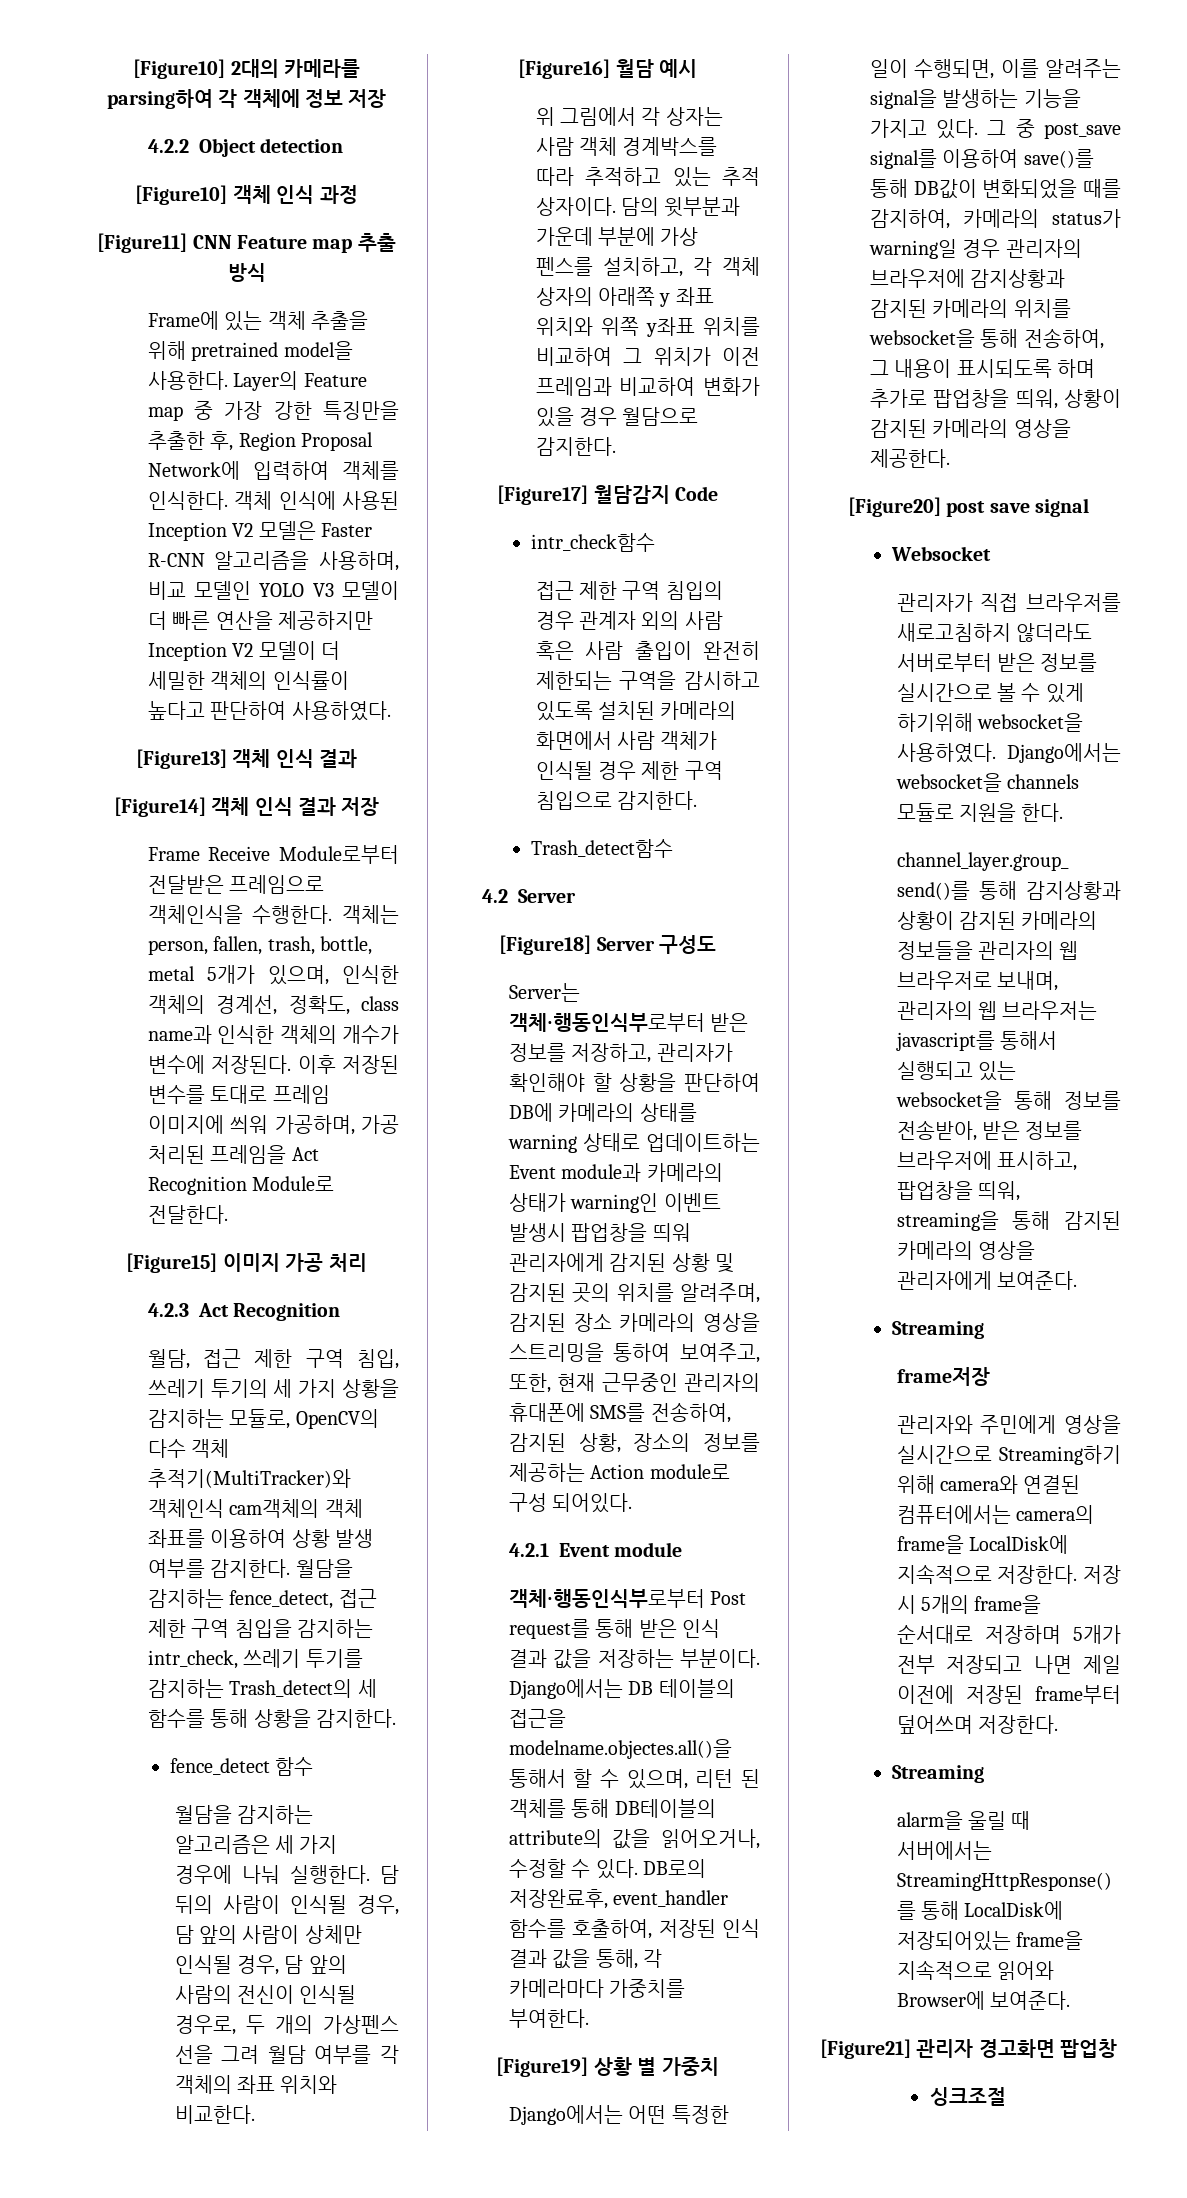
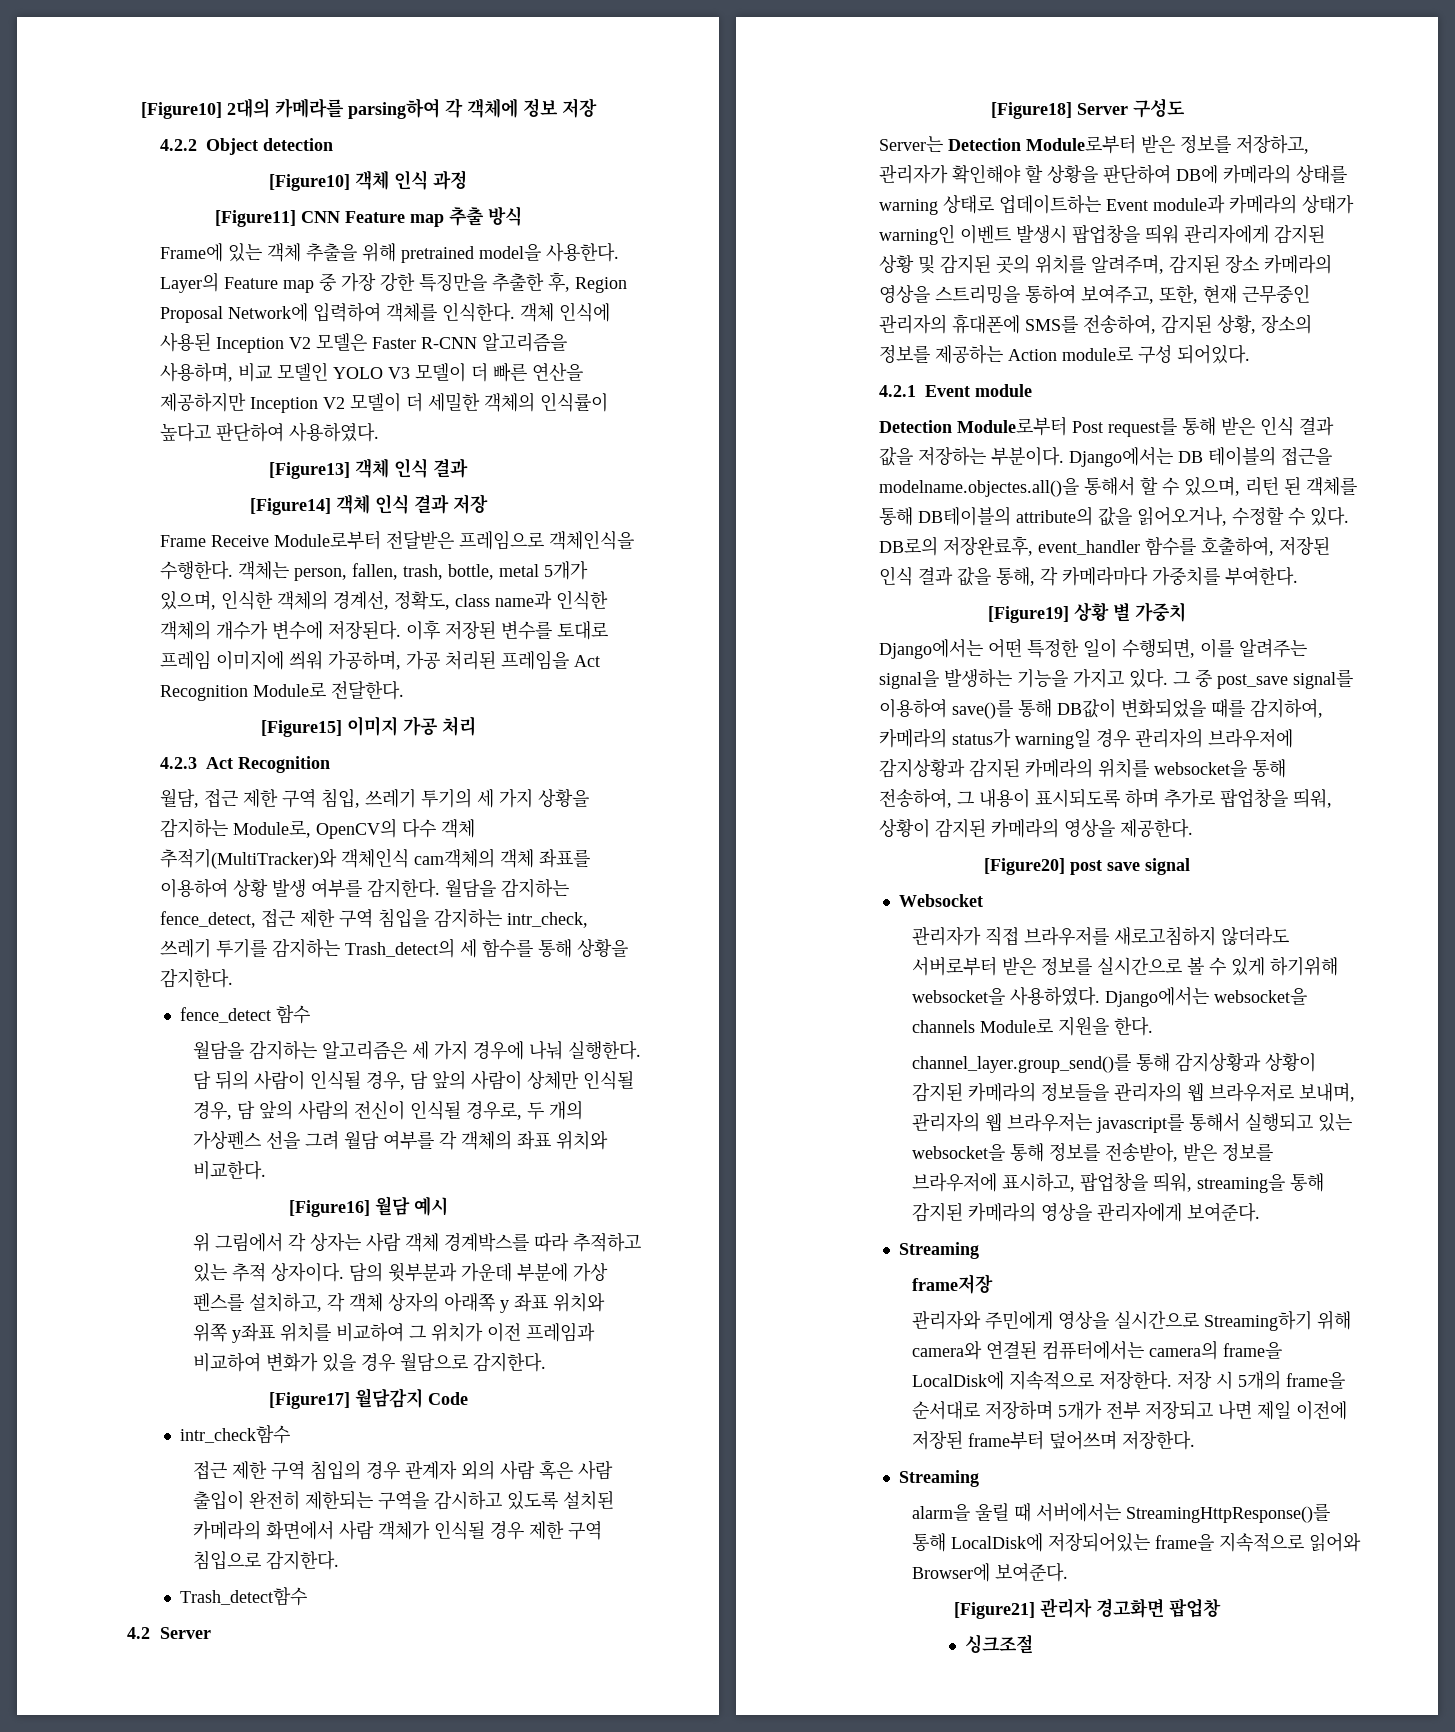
- 월담, 접근 제한 구역 침입, 쓰레기 투기의 세 가지 상황을 감지하는 모듈로, OpenCV의 다수 객체 추적기(MultiTracker)와 객체인식 cam객체의 객체 좌표를 이용하여 상황 발생 여부를 감지한다.
+ 월담, 접근 제한 구역 침입, 쓰레기 투기의 세 가지 상황을 감지하는 Module로, OpenCV의 다수 객체 추적기(MultiTracker)와 객체인식 cam객체의 객체 좌표를 이용하여 상황 발생 여부를 감지한다.
- Server는 객체∙행동인식부로부터 받은 정보를 저장하고, 관리자가 확인해야 할 상황을 판단하여 DB에 카메라의 상태를 warning 상태로 업데이트하는 Event module과 카메라의 상태가 warning인 이벤트 발생시 팝업창을 띄워 관리자에게 감지된 상황 및 감지된 곳의 위치를 알려주며, 감지된 장소 카메라의 영상을 스트리밍을 통하여 보여주고, 또한, 현재 근무중인 관리자의 휴대폰에 SMS를 전송하여, 감지된 상황, 장소의 정보를 제공하는 Action module로 구성 되어있다.
+ Server는 Detection Module로부터 받은 정보를 저장하고, 관리자가 확인해야 할 상황을 판단하여 DB에 카메라의 상태를 warning 상태로 업데이트하는 Event module과 카메라의 상태가 warning인 이벤트 발생시 팝업창을 띄워 관리자에게 감지된 상황 및 감지된 곳의 위치를 알려주며, 감지된 장소 카메라의 영상을 스트리밍을 통하여 보여주고, 또한, 현재 근무중인 관리자의 휴대폰에 SMS를 전송하여, 감지된 상황, 장소의 정보를 제공하는 Action module로 구성 되어있다.
- 객체∙행동인식부로부터 Post request를 통해 받은 인식 결과 값을 저장하는 부분이다.
+ Detection Module로부터 Post request를 통해 받은 인식 결과 값을 저장하는 부분이다.
- Django에서는 websocket을 channels 모듈로 지원을 한다.
+ Django에서는 websocket을 channels Module로 지원을 한다.

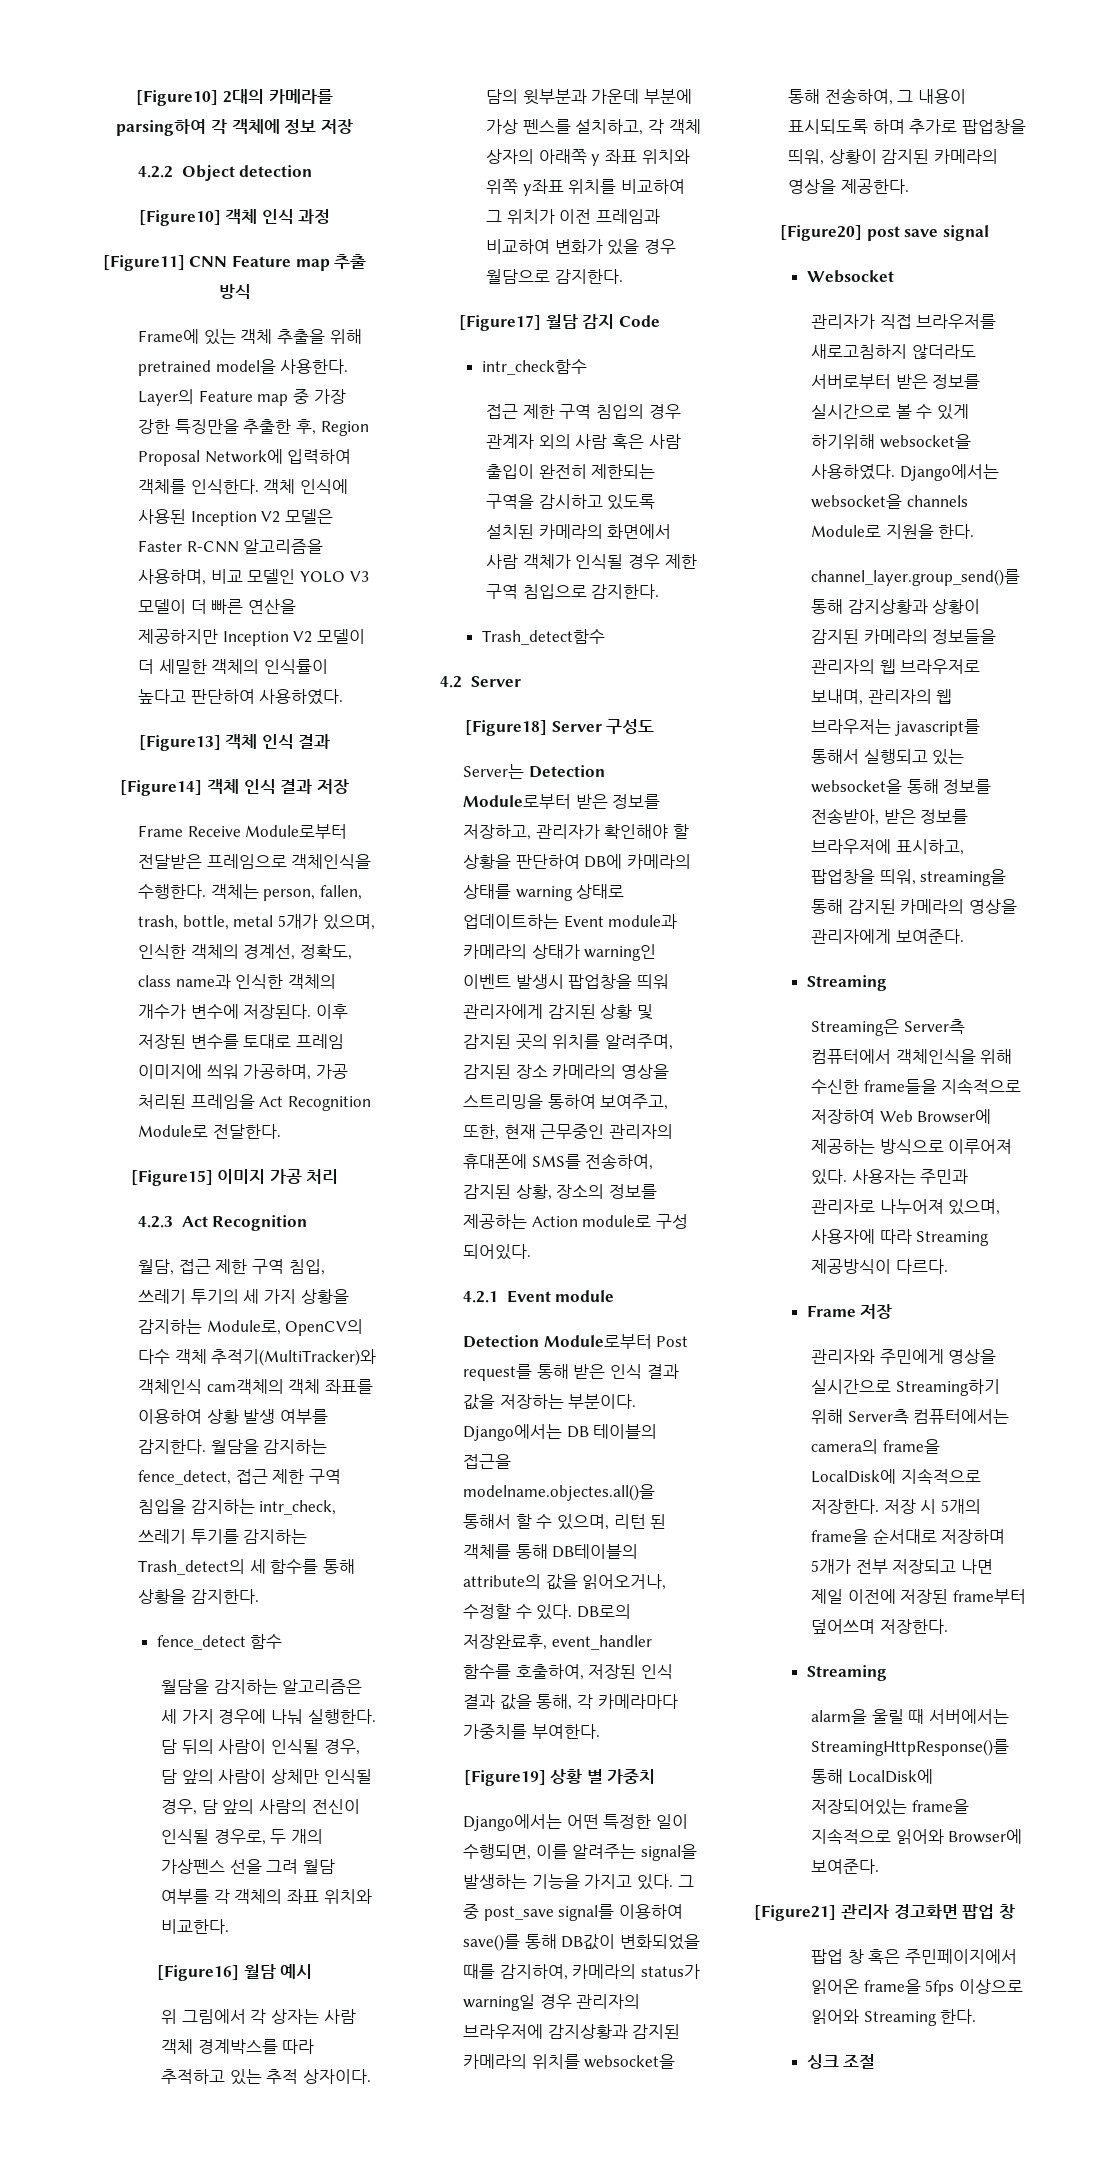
- [Figure17] 월담감지 Code
+ [Figure17] 월담 감지 Code
- frame저장
+ Streaming은 Server측 컴퓨터에서 객체인식을 위해 수신한 frame들을 지속적으로 저장하여 Web Browser에 제공하는 방식으로 이루어져 있다. 사용자는 주민과 관리자로 나누어져 있으며, 사용자에 따라 Streaming 제공방식이 다르다.
+ Frame 저장
- 관리자와 주민에게 영상을 실시간으로 Streaming하기 위해 camera와 연결된 컴퓨터에서는 camera의 frame을 LocalDisk에 지속적으로 저장한다.
+ 관리자와 주민에게 영상을 실시간으로 Streaming하기 위해 Server측 컴퓨터에서는 camera의 frame을 LocalDisk에 지속적으로 저장한다.
- [Figure21] 관리자 경고화면 팝업창
- 싱크조절
+ [Figure21] 관리자 경고화면 팝업 창
+ 팝업 창 혹은 주민페이지에서 읽어온 frame을 5fps 이상으로 읽어와 Streaming 한다.
+ 싱크 조절

